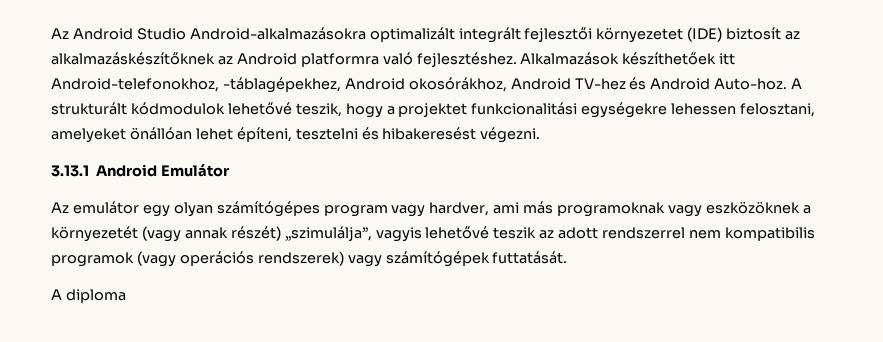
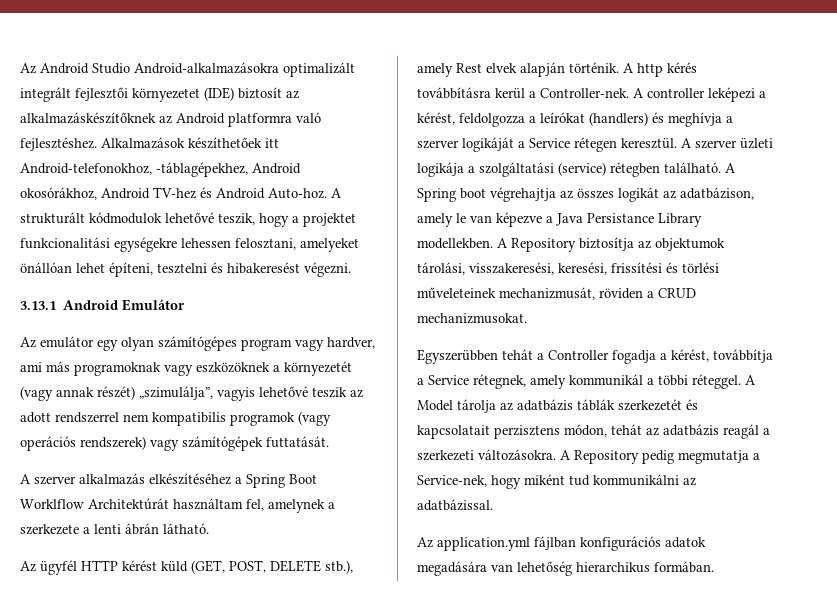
- A diploma
+ A szerver alkalmazás elkészítéséhez a Spring Boot Worklflow Architektúrát használtam fel, amelynek a szerkezete a lenti ábrán látható.
+ Az ügyfél HTTP kérést küld (GET, POST, DELETE stb.), amely Rest elvek alapján történik. A http kérés továbbításra kerül a Controller-nek. A controller leképezi a kérést, feldolgozza a leírókat (handlers) és meghívja a szerver logikáját a Service rétegen keresztül. A szerver üzleti logikája a szolgáltatási (service) rétegben található. A Spring boot végrehajtja az összes logikát az adatbázison, amely le van képezve a Java Persistance Library modellekben. A Repository biztosítja az objektumok tárolási, visszakeresési, keresési, frissítési és törlési műveleteinek mechanizmusát, röviden a CRUD mechanizmusokat.
+ Egyszerübben tehát a Controller fogadja a kérést, továbbítja a Service rétegnek, amely kommunikál a többi réteggel. A Model tárolja az adatbázis táblák szerkezetét és kapcsolatait perzisztens módon, tehát az adatbázis reagál a szerkezeti változásokra. A Repository pedig megmutatja a Service-nek, hogy miként tud kommunikálni az adatbázissal.
+ Az application.yml fájlban konfigurációs adatok megadására van lehetőség hierarchikus formában.

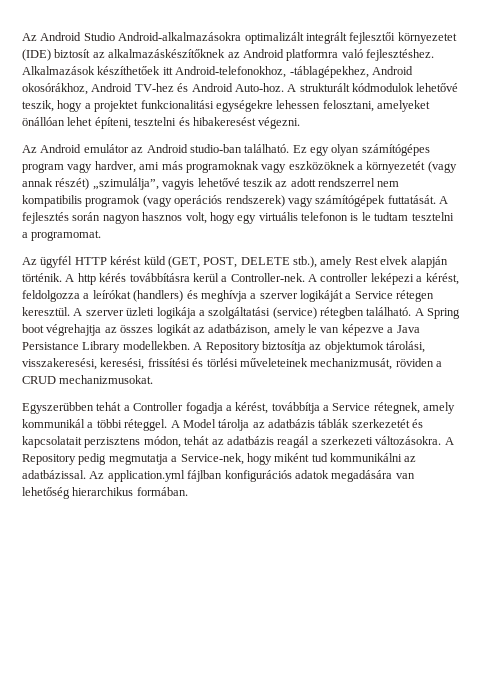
- 3.13.1 Android Emulátor
- Az emulátor egy olyan számítógépes program vagy hardver, ami más programoknak vagy eszközöknek a környezetét (vagy annak részét) „szimulálja”, vagyis lehetővé teszik az adott rendszerrel nem kompatibilis programok (vagy operációs rendszerek) vagy számítógépek futtatását.
- A szerver alkalmazás elkészítéséhez a Spring Boot Worklflow Architektúrát használtam fel, amelynek a szerkezete a lenti ábrán látható.
+ Az Android emulátor az Android studio-ban található. Ez egy olyan számítógépes program vagy hardver, ami más programoknak vagy eszközöknek a környezetét (vagy annak részét) „szimulálja”, vagyis lehetővé teszik az adott rendszerrel nem kompatibilis programok (vagy operációs rendszerek) vagy számítógépek futtatását. A fejlesztés során nagyon hasznos volt, hogy egy virtuális telefonon is le tudtam tesztelni a programomat.
- A Repository pedig megmutatja a Service-nek, hogy miként tud kommunikálni az adatbázissal.
- Az application.yml fájlban konfigurációs adatok megadására van lehetőség hierarchikus formában.
+ A Repository pedig megmutatja a Service-nek, hogy miként tud kommunikálni az adatbázissal. Az application.yml fájlban konfigurációs adatok megadására van lehetőség hierarchikus formában.

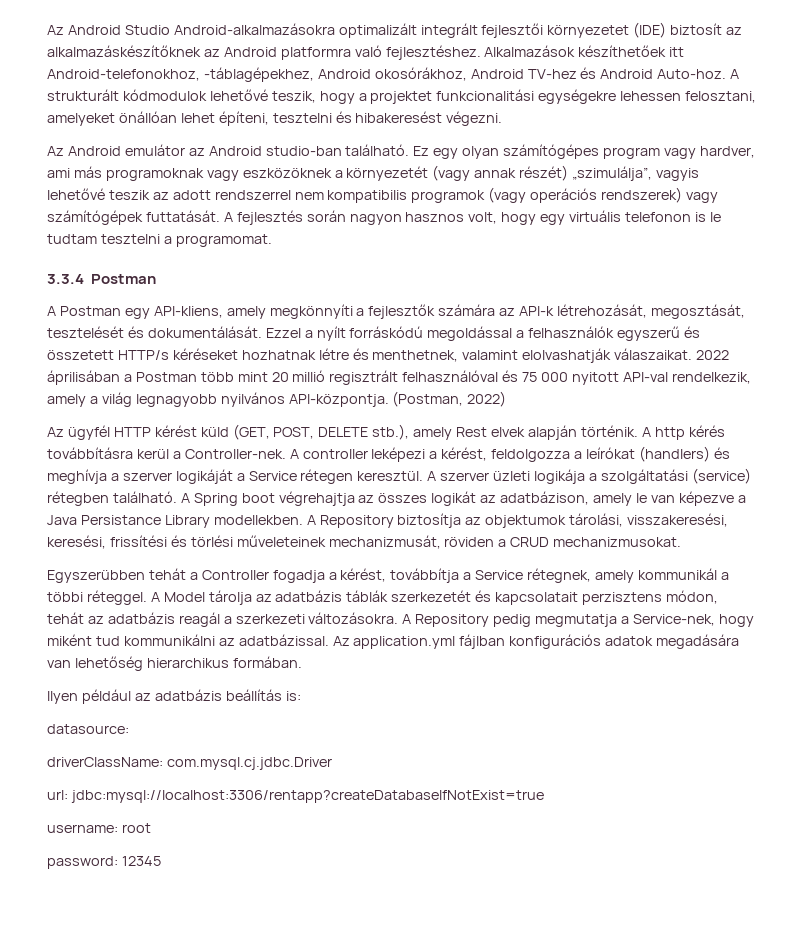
+ 3.3.4 Postman
+ A Postman egy API-kliens, amely megkönnyíti a fejlesztők számára az API-k létrehozását, megosztását, tesztelését és dokumentálását. Ezzel a nyílt forráskódú megoldással a felhasználók egyszerű és összetett HTTP/s kéréseket hozhatnak létre és menthetnek, valamint elolvashatják válaszaikat. 2022 áprilisában a Postman több mint 20 millió regisztrált felhasználóval és 75 000 nyitott API-val rendelkezik, amely a világ legnagyobb nyilvános API-központja. (Postman, 2022)
+ Ilyen például az adatbázis beállítás is:
+ datasource:
+ driverClassName: com.mysql.cj.jdbc.Driver
+ url: jdbc:mysql://localhost:3306/rentapp?createDatabaseIfNotExist=true
+ username: root
+ password: 12345

